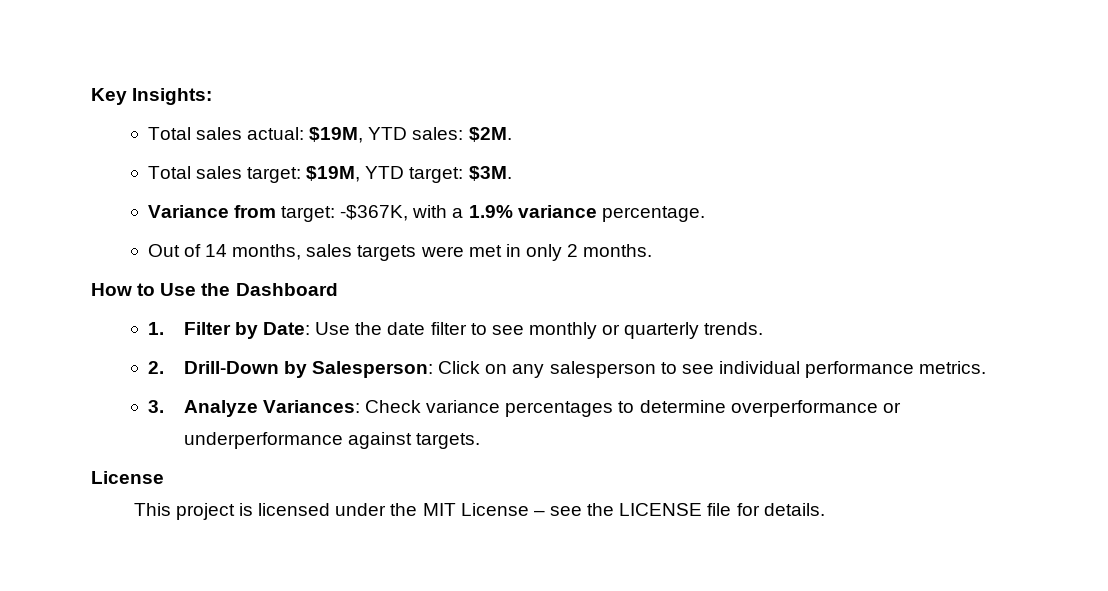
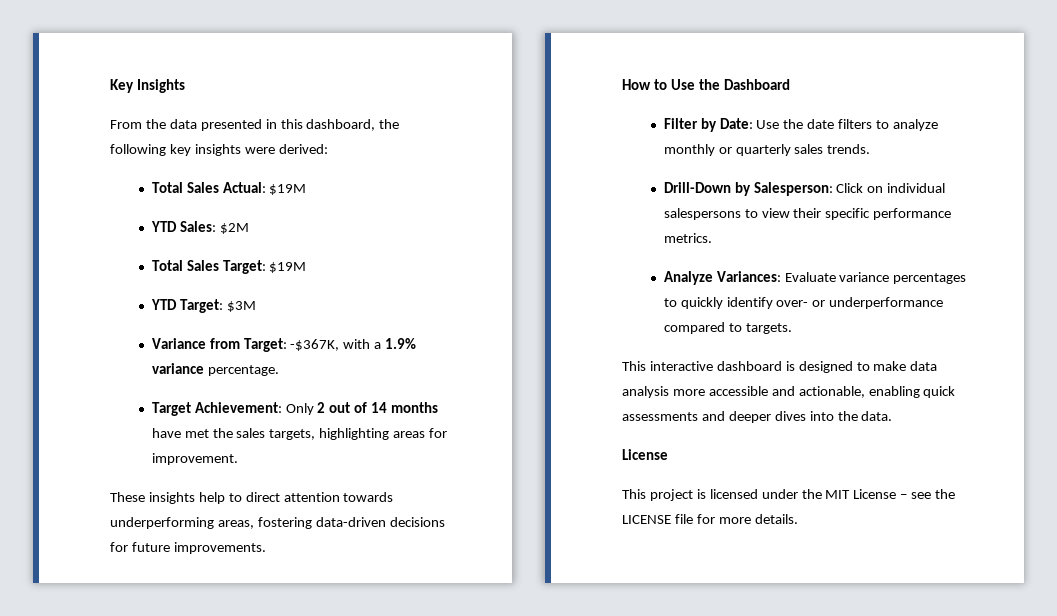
- Key Insights:
- Total sales actual: $19M, YTD sales: $2M.
- Total sales target: $19M, YTD target: $3M.
+ Key Insights
+ From the data presented in this dashboard, the following key insights were derived:
+ Total Sales Actual: $19M
+ YTD Sales: $2M
+ Total Sales Target: $19M
+ YTD Target: $3M
- Variance from target: -$367K, with a 1.9% variance percentage.
+ Variance from Target: -$367K, with a 1.9% variance percentage.
- Out of 14 months, sales targets were met in only 2 months.
+ Target Achievement: Only 2 out of 14 months have met the sales targets, highlighting areas for improvement.
+ These insights help to direct attention towards underperforming areas, fostering data-driven decisions for future improvements.
- 1. Filter by Date: Use the date filter to see monthly or quarterly trends.
+ Filter by Date: Use the date filters to analyze monthly or quarterly sales trends.
- 2. Drill-Down by Salesperson: Click on any salesperson to see individual performance metrics.
+ Drill-Down by Salesperson: Click on individual salespersons to view their specific performance metrics.
- 3. Analyze Variances: Check variance percentages to determine overperformance or underperformance against targets.
+ Analyze Variances: Evaluate variance percentages to quickly identify over- or underperformance compared to targets.
+ This interactive dashboard is designed to make data analysis more accessible and actionable, enabling quick assessments and deeper dives into the data.
- This project is licensed under the MIT License – see the LICENSE file for details.
+ This project is licensed under the MIT License – see the LICENSE file for more details.

